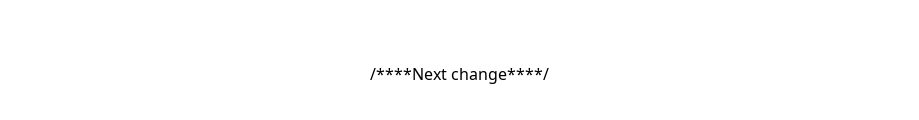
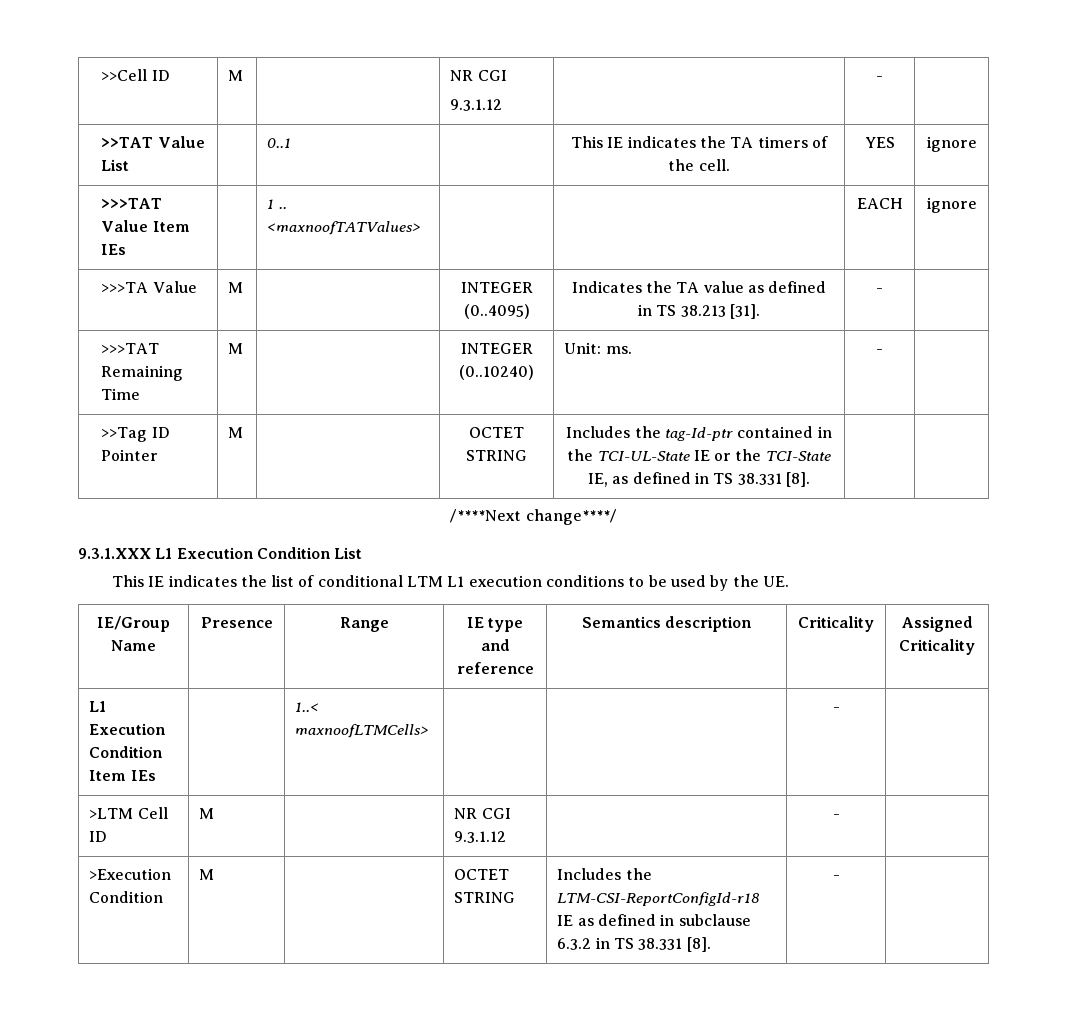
+ >>Cell ID | M | | NR CGI
+ 9.3.1.12 | | - |
+ >>TAT Value List | | 0..1 | | This IE indicates the TA timers of the cell. | YES | ignore
+ >>>TAT Value Item IEs | | 1 .. <maxnoofTATValues> | | | EACH | ignore
+ >>>TA Value | M | | INTEGER (0..4095) | Indicates the TA value as defined in TS 38.213 [31]. | - |
+ >>>TAT Remaining Time | M | | INTEGER (0..10240) | Unit: ms. | - |
+ >>Tag ID Pointer | M | | OCTET STRING | Includes the tag-Id-ptr contained in the TCI-UL-State IE or the TCI-State IE, as defined in TS 38.331 [8]. | |
  /****Next change****/
+ 9.3.1.XXX L1 Execution Condition List
+ This IE indicates the list of conditional LTM L1 execution conditions to be used by the UE.
+ IE/Group Name | Presence | Range | IE type and reference | Semantics description | Criticality | Assigned Criticality
+ L1 Execution Condition Item IEs | | 1..< maxnoofLTMCells> | | | - |
+ >LTM Cell ID | M | | NR CGI 9.3.1.12 | | - |
+ >Execution Condition | M | | OCTET STRING | Includes the LTM-CSI-ReportConfigId-r18 IE as defined in subclause 6.3.2 in TS 38.331 [8]. | - |

